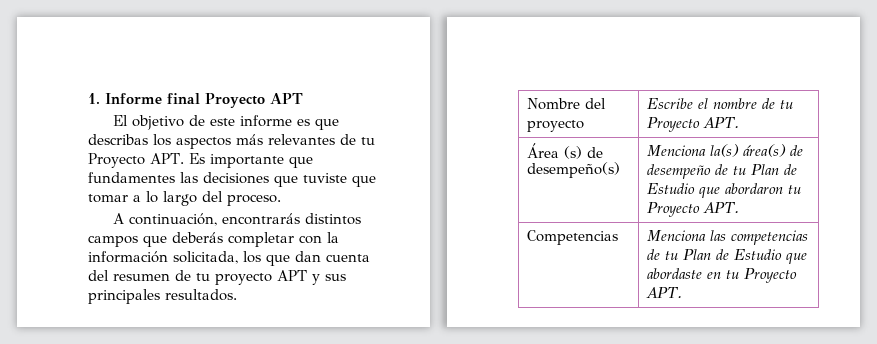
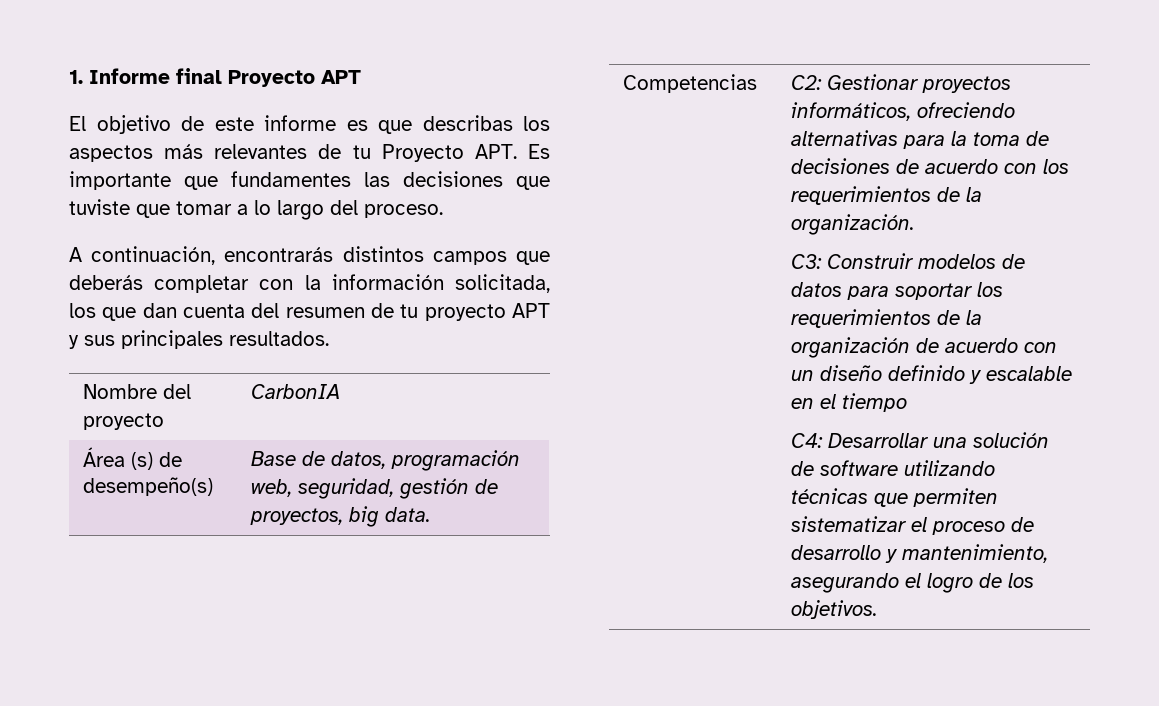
- Nombre del proyecto | Escribe el nombre de tu Proyecto APT.
- Área (s) de desempeño(s) | Menciona la(s) área(s) de desempeño de tu Plan de Estudio que abordaron tu Proyecto APT.
- Competencias | Menciona las competencias de tu Plan de Estudio que abordaste en tu Proyecto APT.
+ Nombre del proyecto | CarbonIA
+ Área (s) de desempeño(s) | Base de datos, programación web, seguridad, gestión de proyectos, big data.
+ Competencias | C2: Gestionar proyectos informáticos, ofreciendo alternativas para la toma de decisiones de acuerdo con los requerimientos de la organización.
+ C3: Construir modelos de datos para soportar los requerimientos de la organización de acuerdo con un diseño definido y escalable en el tiempo
+ C4: Desarrollar una solución de software utilizando técnicas que permiten sistematizar el proceso de desarrollo y mantenimiento, asegurando el logro de los objetivos.

